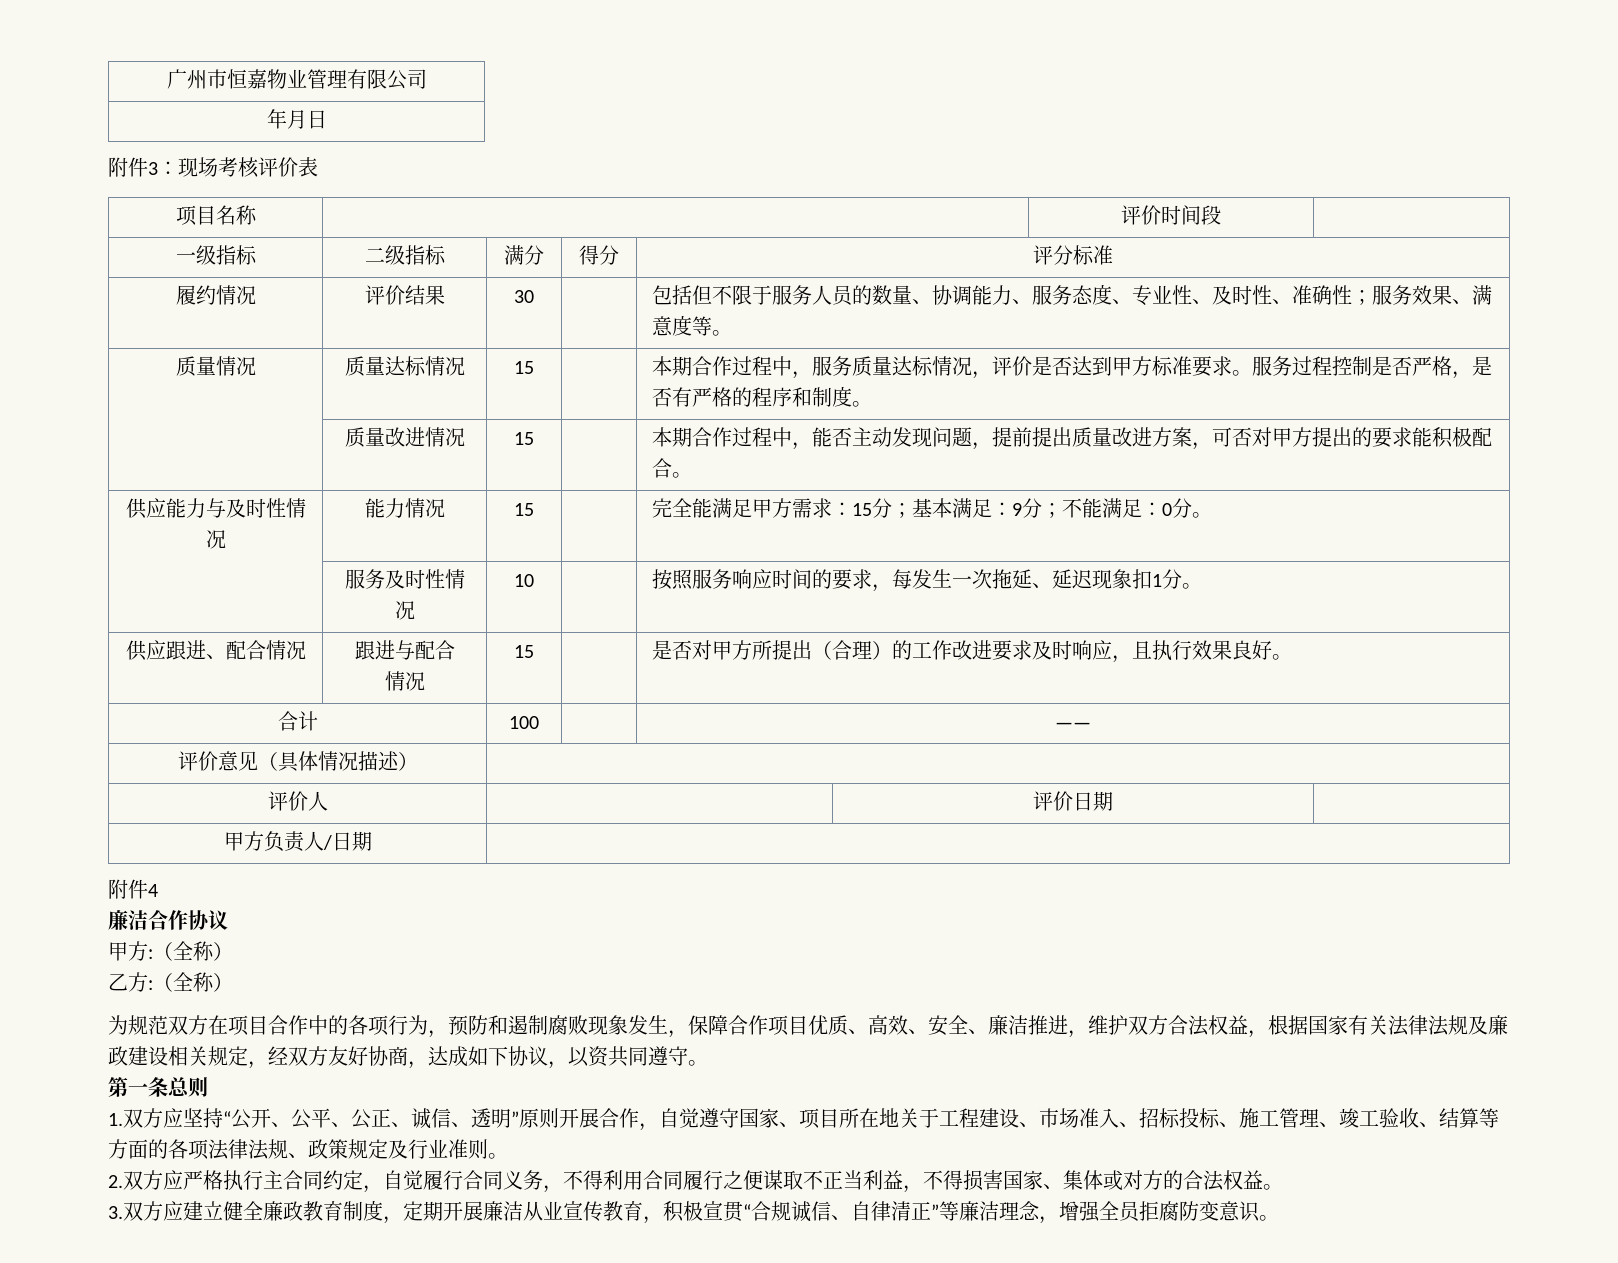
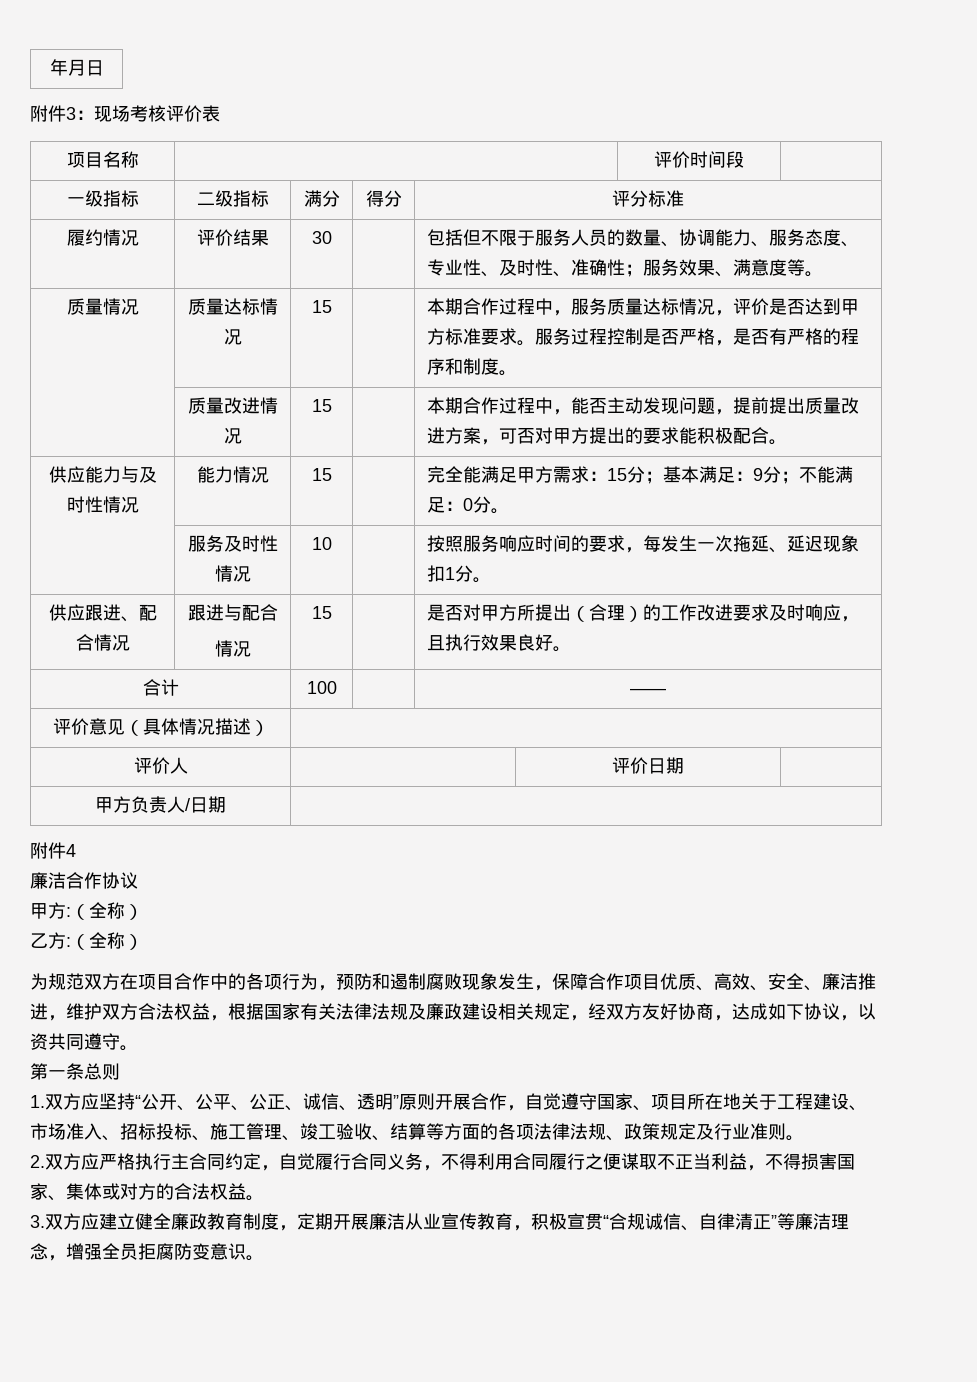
- 广州市恒嘉物业管理有限公司

